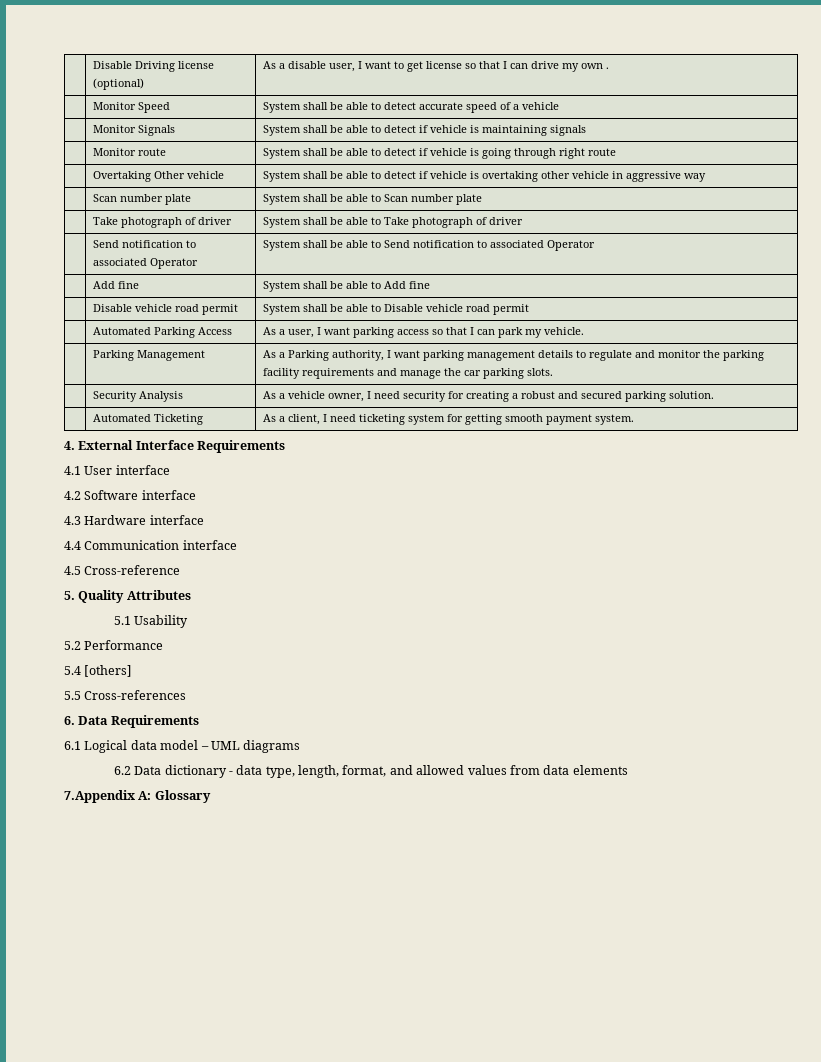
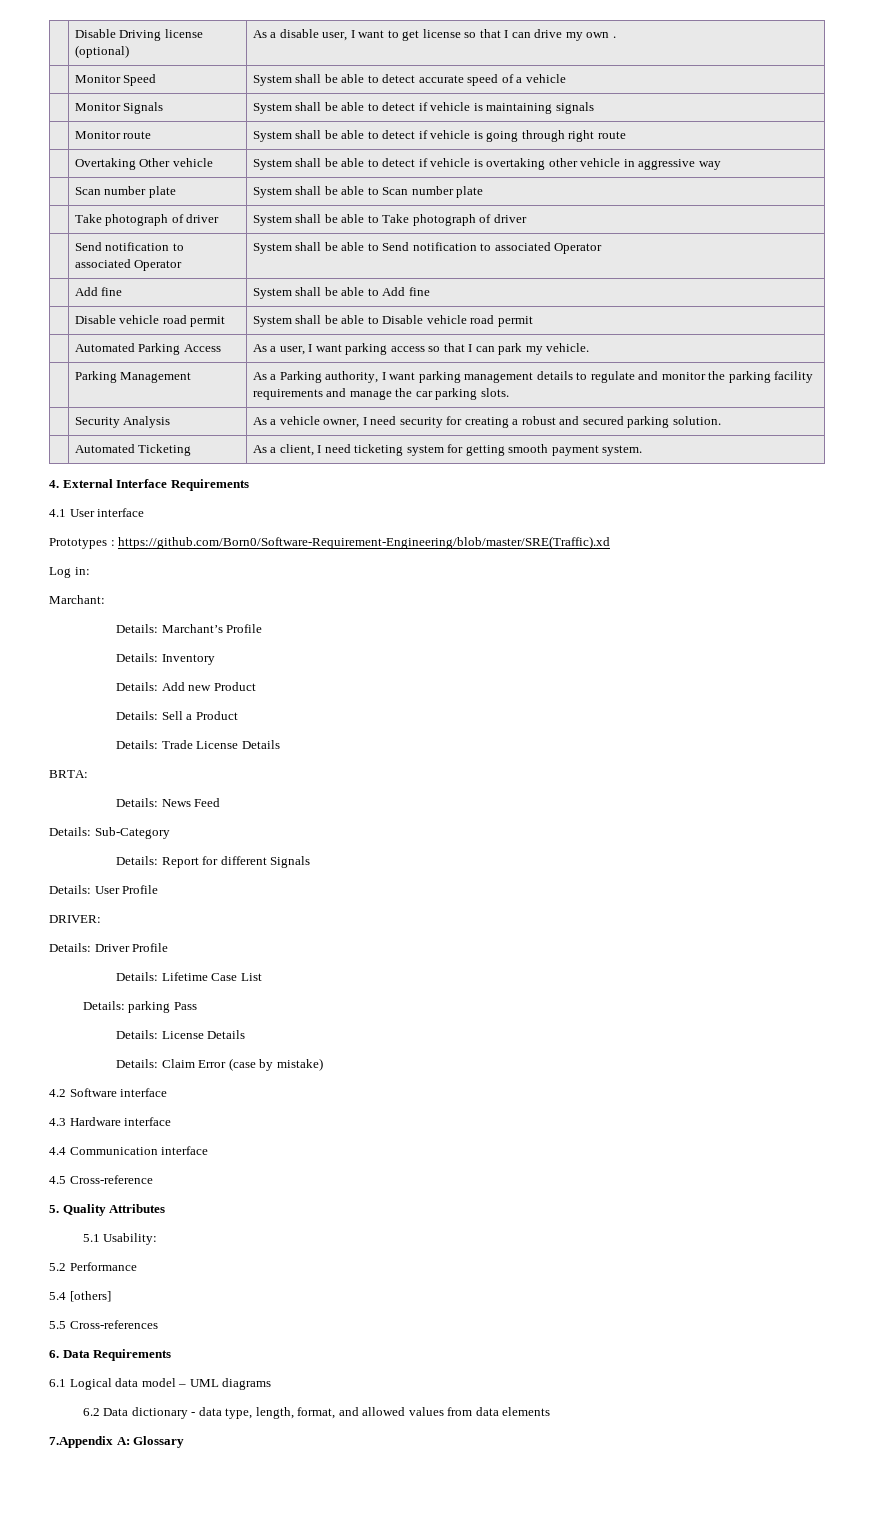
+ Prototypes : https://github.com/Born0/Software-Requirement-Engineering/blob/master/SRE(Traffic).xd
+ Log in:
+ Marchant:
+ Details: Marchant’s Profile
+ Details: Inventory
+ Details: Add new Product
+ Details: Sell a Product
+ Details: Trade License Details
+ BRTA:
+ Details: News Feed
+ Details: Sub-Category
+ Details: Report for different Signals
+ Details: User Profile
+ DRIVER:
+ Details: Driver Profile
+ Details: Lifetime Case List
+ Details: parking Pass
+ Details: License Details
+ Details: Claim Error (case by mistake)
- 5.1 Usability
+ 5.1 Usability:

